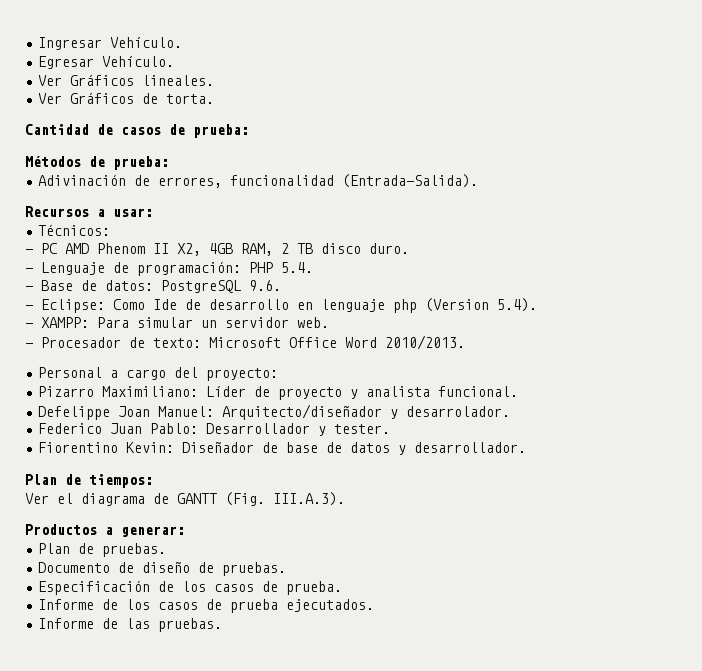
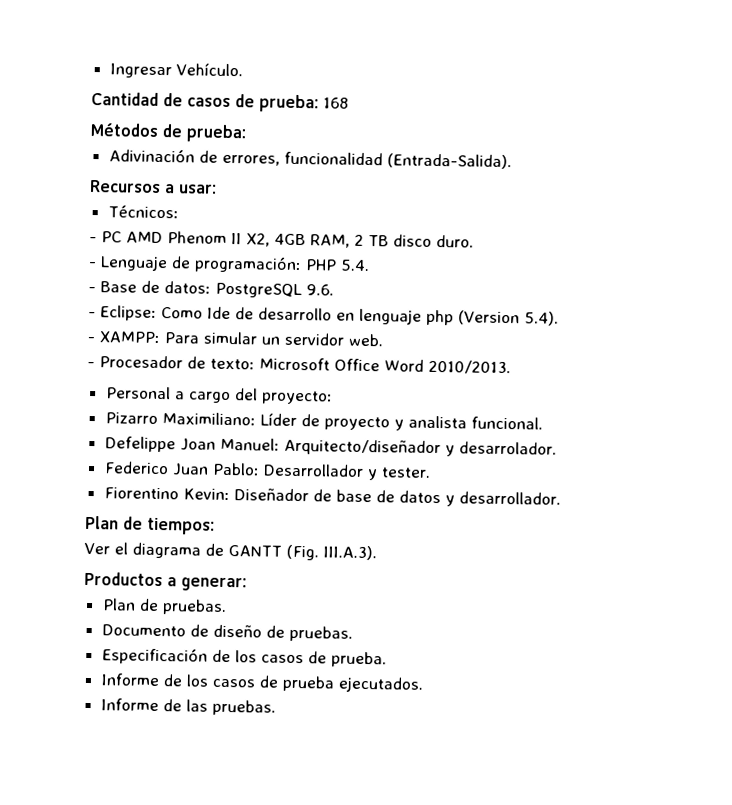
- Egresar Vehículo.
- Ver Gráficos lineales.
- Ver Gráficos de torta.
- Cantidad de casos de prueba:
+ Cantidad de casos de prueba: 168

